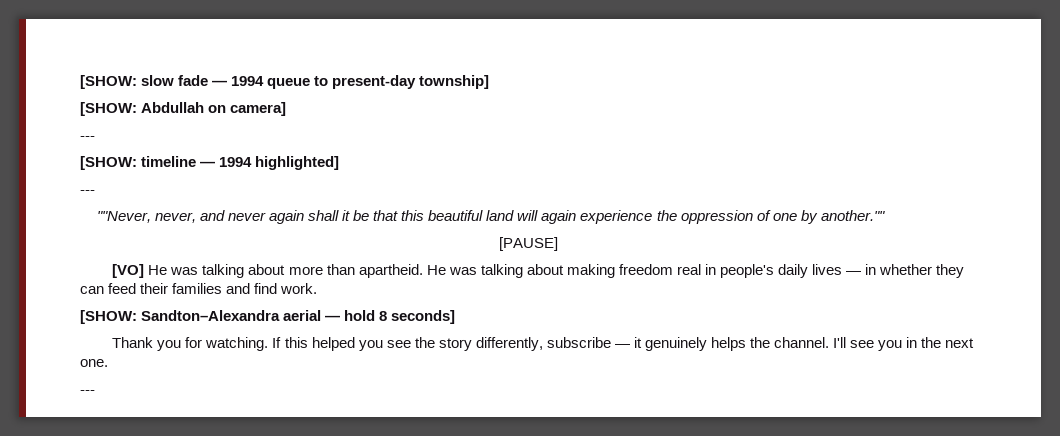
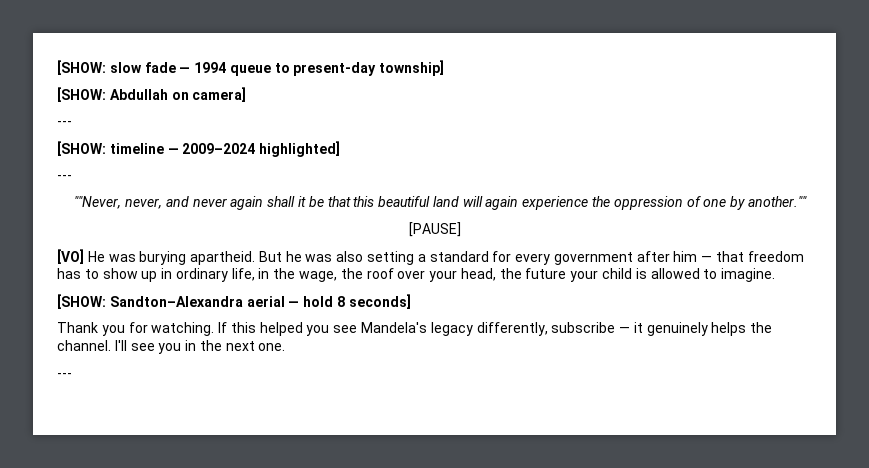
- [SHOW: timeline — 1994 highlighted]
+ [SHOW: timeline — 2009–2024 highlighted]
- [VO] He was talking about more than apartheid. He was talking about making freedom real in people's daily lives — in whether they can feed their families and find work.
+ [VO] He was burying apartheid. But he was also setting a standard for every government after him — that freedom has to show up in ordinary life, in the wage, the roof over your head, the future your child is allowed to imagine.
- If this helped you see the story differently, subscribe — it genuinely helps the channel.
+ If this helped you see Mandela's legacy differently, subscribe — it genuinely helps the channel.

